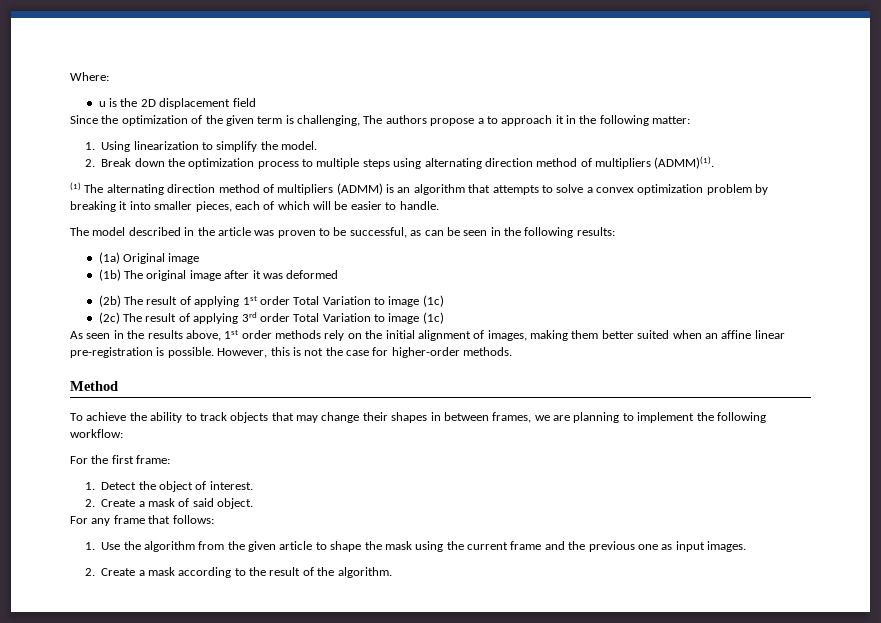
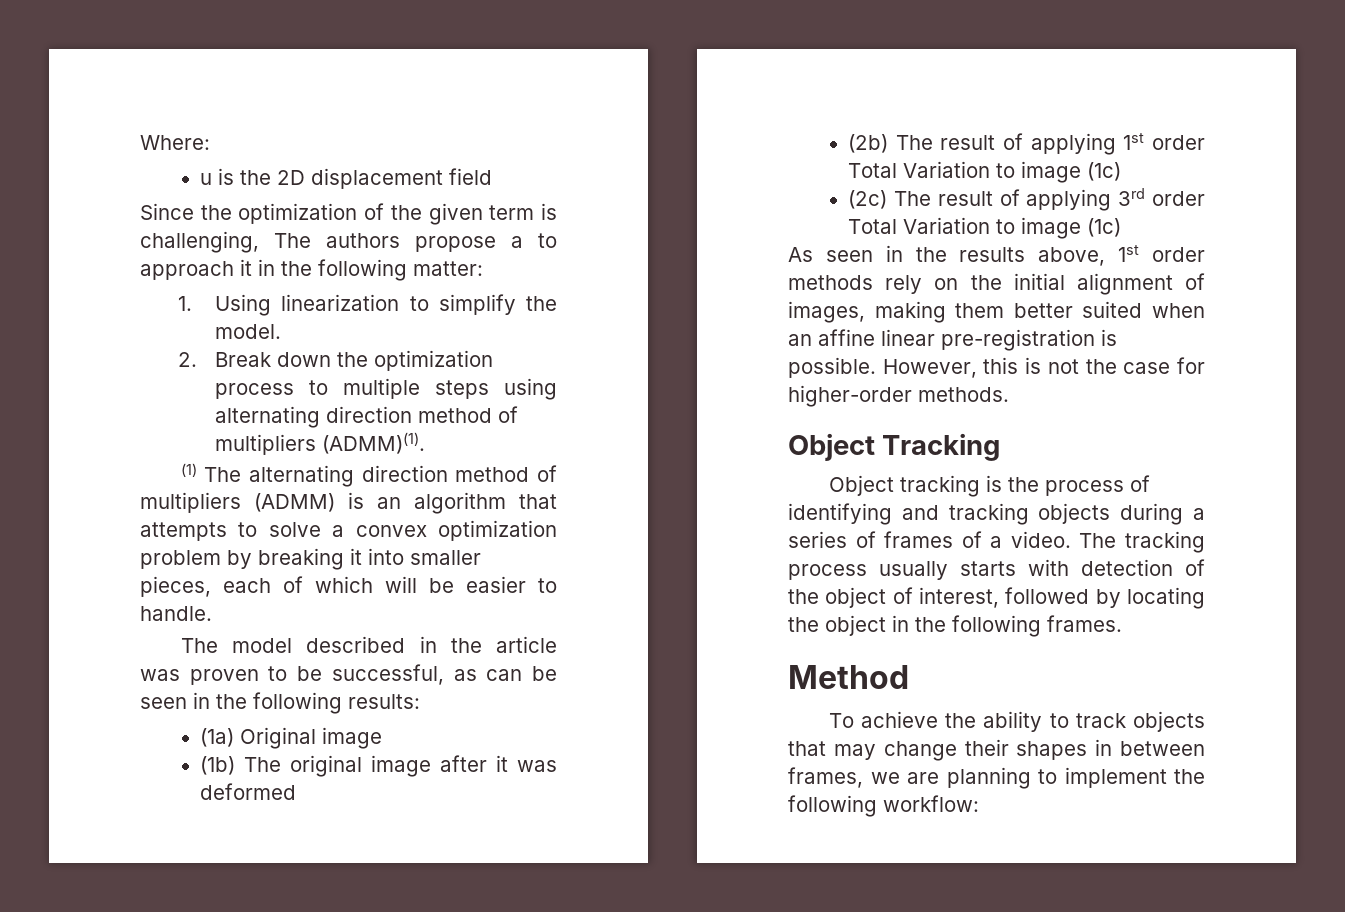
+ Object Tracking
+ Object tracking is the process of identifying and tracking objects during a series of frames of a video. The tracking process usually starts with detection of the object of interest, followed by locating the object in the following frames.
- For the first frame:
- 1. Detect the object of interest.
- 2. Create a mask of said object.
- For any frame that follows:
- 1. Use the algorithm from the given article to shape the mask using the current frame and the previous one as input images.
- 2. Create a mask according to the result of the algorithm.

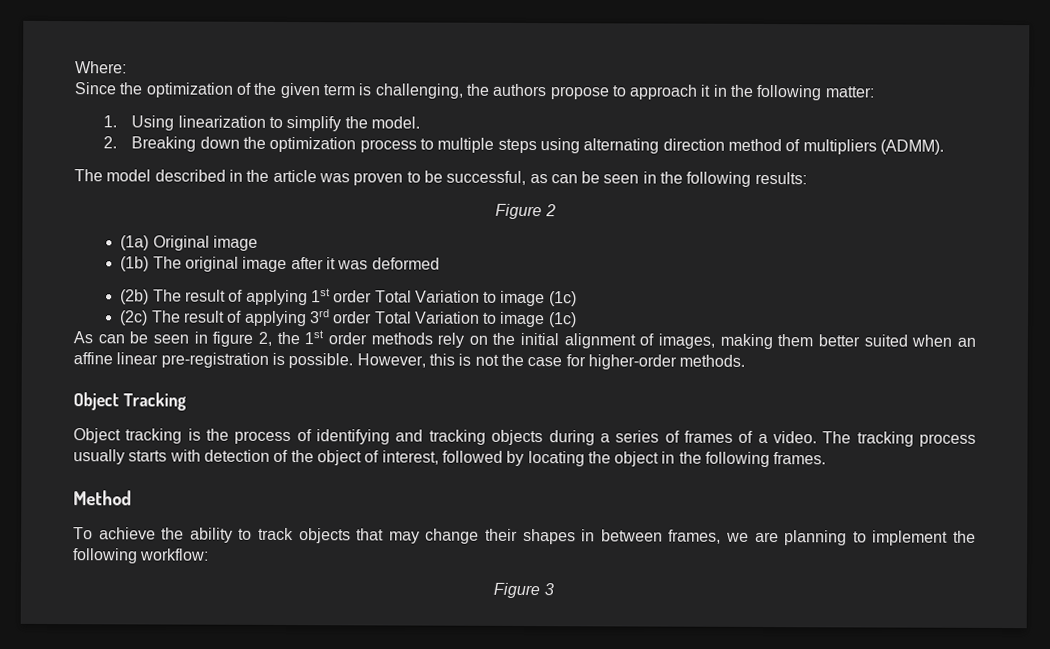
- u is the 2D displacement field
- Since the optimization of the given term is challenging, The authors propose a to approach it in the following matter:
+ Since the optimization of the given term is challenging, the authors propose to approach it in the following matter:
- 2. Break down the optimization process to multiple steps using alternating direction method of multipliers (ADMM)(1).
- (1) The alternating direction method of multipliers (ADMM) is an algorithm that attempts to solve a convex optimization problem by breaking it into smaller pieces, each of which will be easier to handle.
+ 2. Breaking down the optimization process to multiple steps using alternating direction method of multipliers (ADMM).
+ Figure 2
- As seen in the results above, 1st order methods rely on the initial alignment of images, making them better suited when an affine linear pre-registration is possible.
+ As can be seen in figure 2, the 1st order methods rely on the initial alignment of images, making them better suited when an affine linear pre-registration is possible.
+ Figure 3

